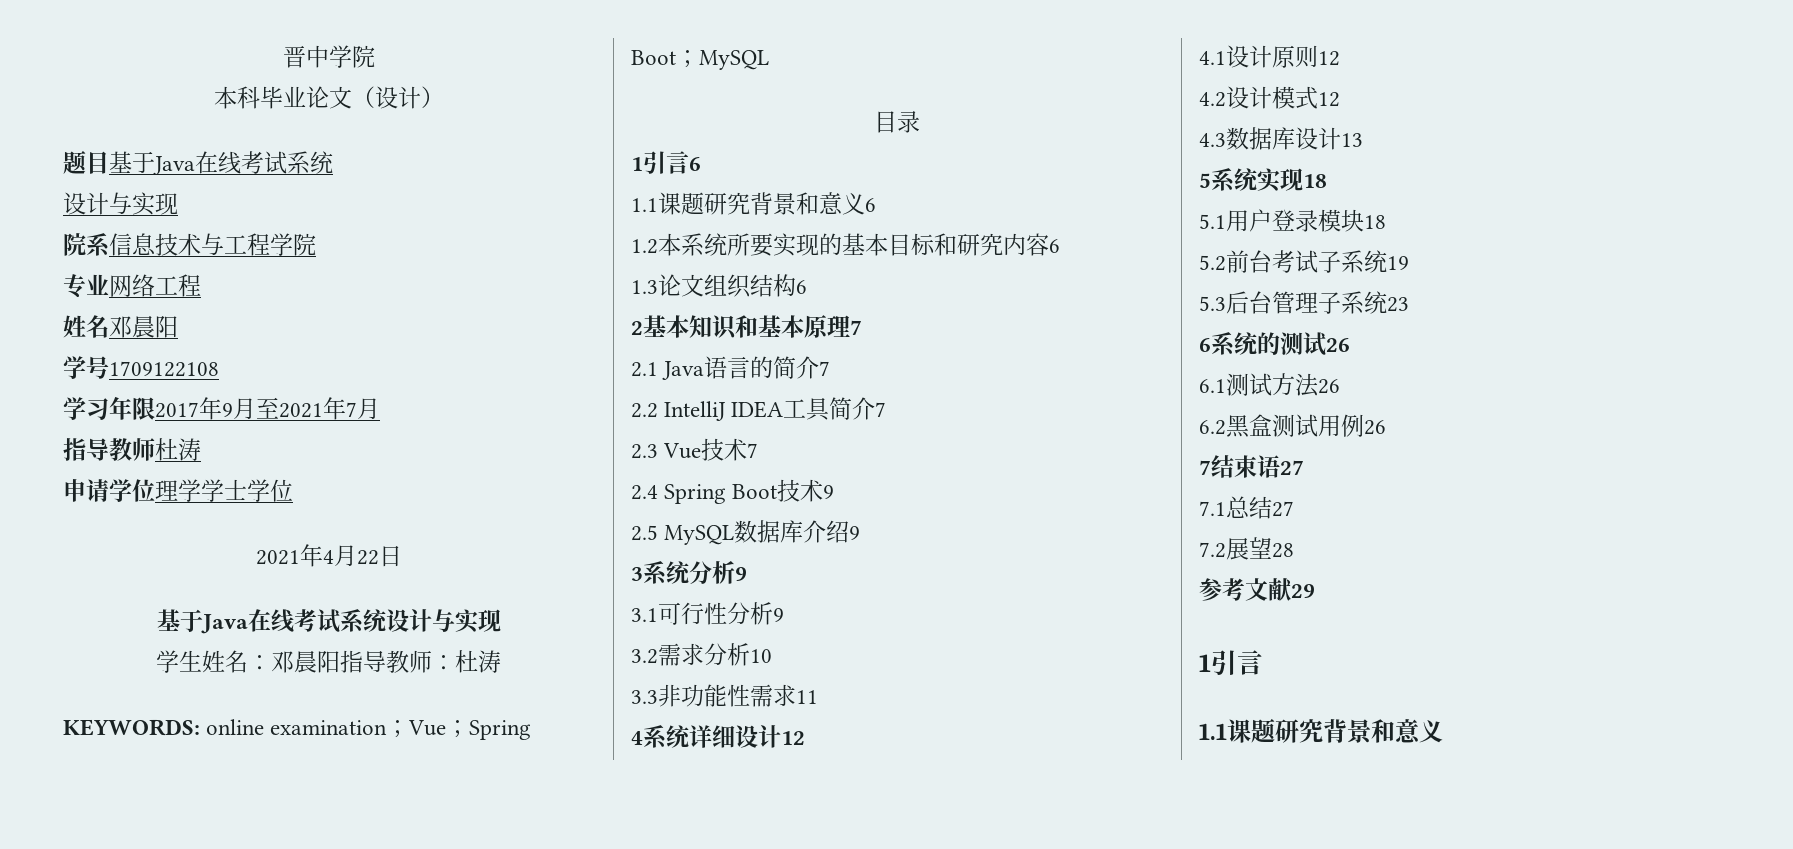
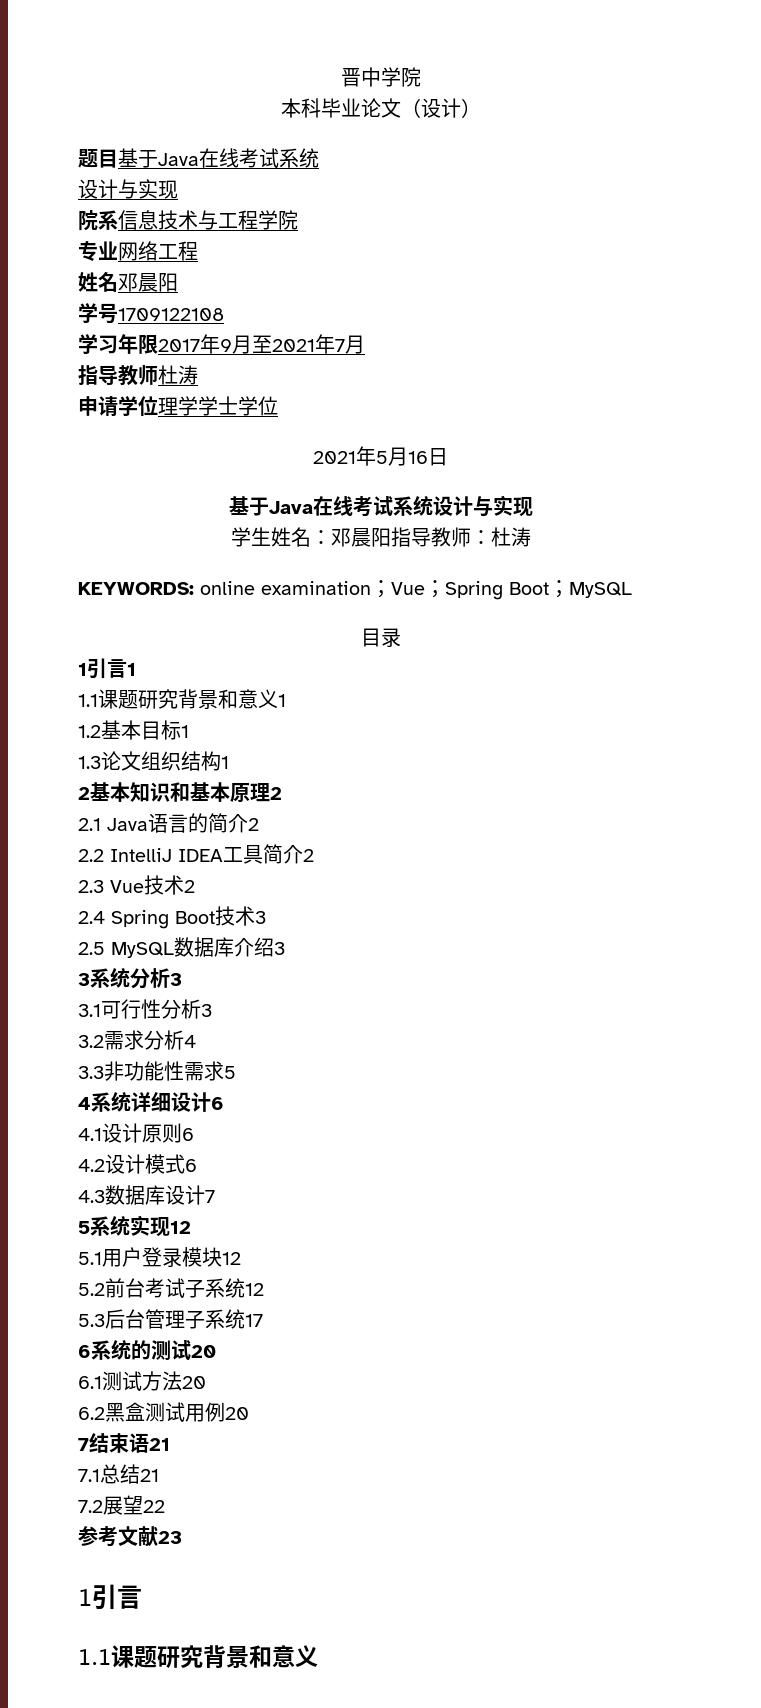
- 2021年4月22日
+ 2021年5月16日
- 1引言6
- 1.1课题研究背景和意义6
+ 1引言1
+ 1.1课题研究背景和意义1
- 1.2本系统所要实现的基本目标和研究内容6
+ 1.2基本目标1
- 1.3论文组织结构6
+ 1.3论文组织结构1
- 2基本知识和基本原理7
+ 2基本知识和基本原理2
- 2.1 Java语言的简介7
+ 2.1 Java语言的简介2
- 2.2 IntelliJ IDEA工具简介7
+ 2.2 IntelliJ IDEA工具简介2
- 2.3 Vue技术7
+ 2.3 Vue技术2
- 2.4 Spring Boot技术9
+ 2.4 Spring Boot技术3
- 2.5 MySQL数据库介绍9
+ 2.5 MySQL数据库介绍3
- 3系统分析9
+ 3系统分析3
- 3.1可行性分析9
+ 3.1可行性分析3
- 3.2需求分析10
+ 3.2需求分析4
- 3.3非功能性需求11
+ 3.3非功能性需求5
- 4系统详细设计12
+ 4系统详细设计6
- 4.1设计原则12
+ 4.1设计原则6
- 4.2设计模式12
+ 4.2设计模式6
- 4.3数据库设计13
+ 4.3数据库设计7
- 5系统实现18
+ 5系统实现12
- 5.1用户登录模块18
+ 5.1用户登录模块12
- 5.2前台考试子系统19
+ 5.2前台考试子系统12
- 5.3后台管理子系统23
+ 5.3后台管理子系统17
- 6系统的测试26
+ 6系统的测试20
- 6.1测试方法26
+ 6.1测试方法20
- 6.2黑盒测试用例26
+ 6.2黑盒测试用例20
- 7结束语27
+ 7结束语21
- 7.1总结27
+ 7.1总结21
- 7.2展望28
+ 7.2展望22
- 参考文献29
+ 参考文献23

